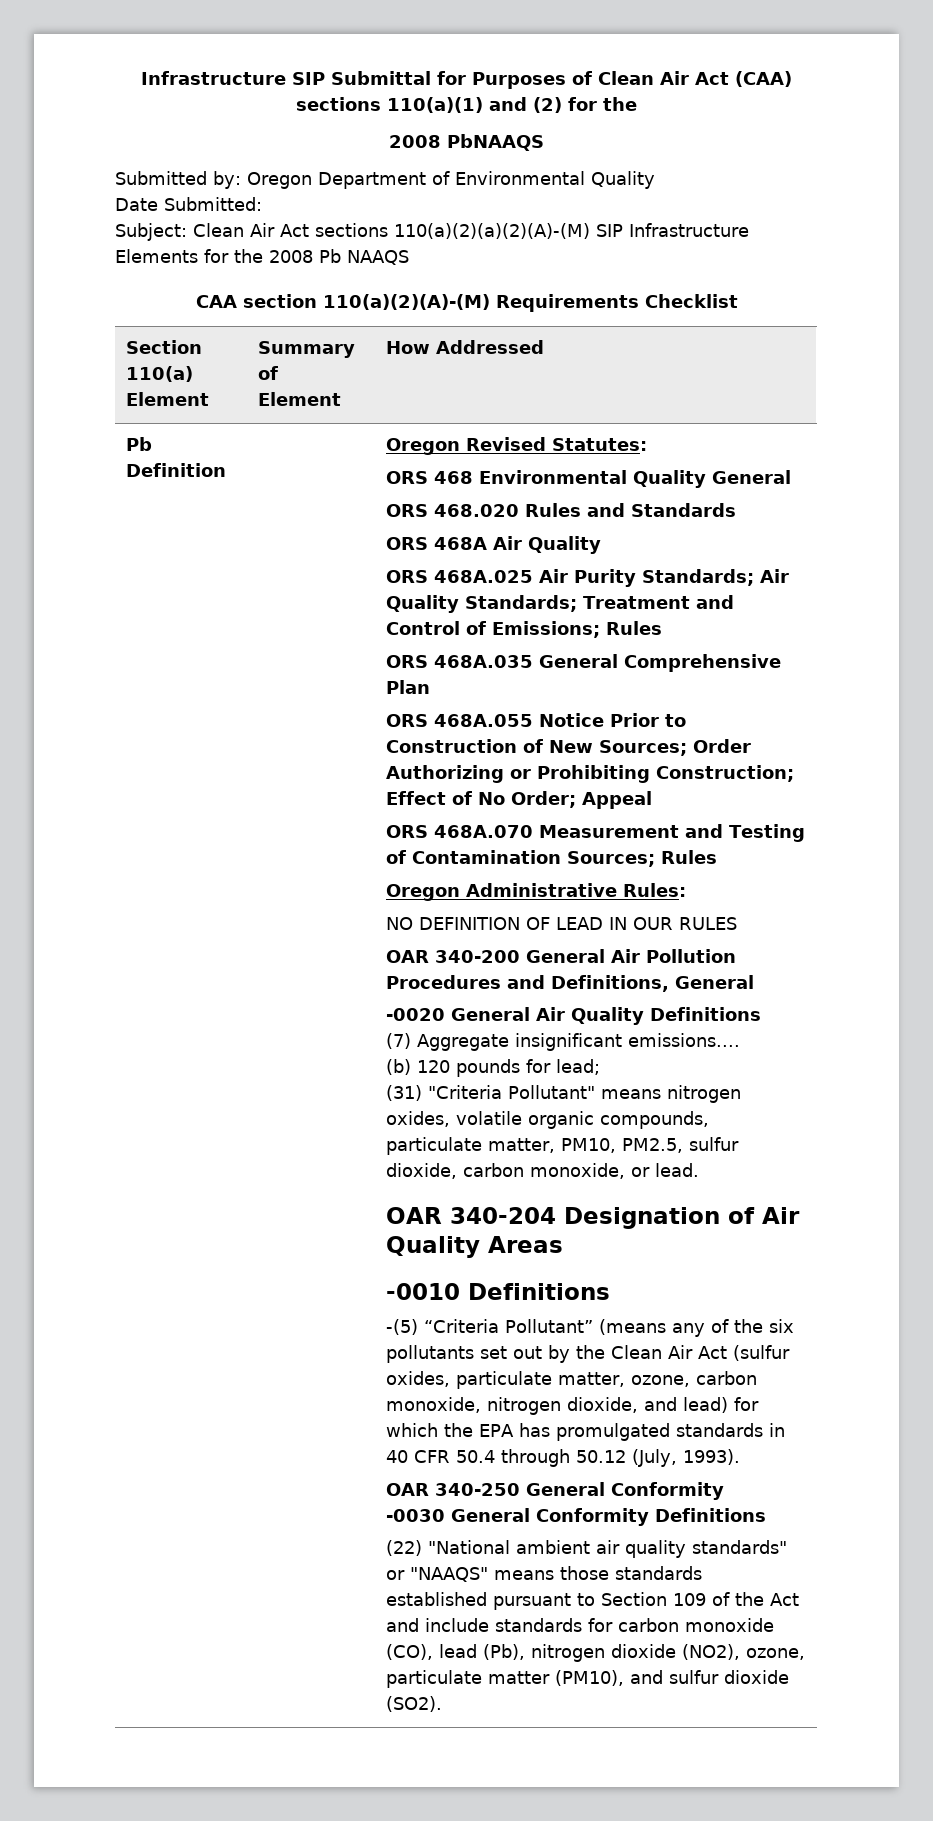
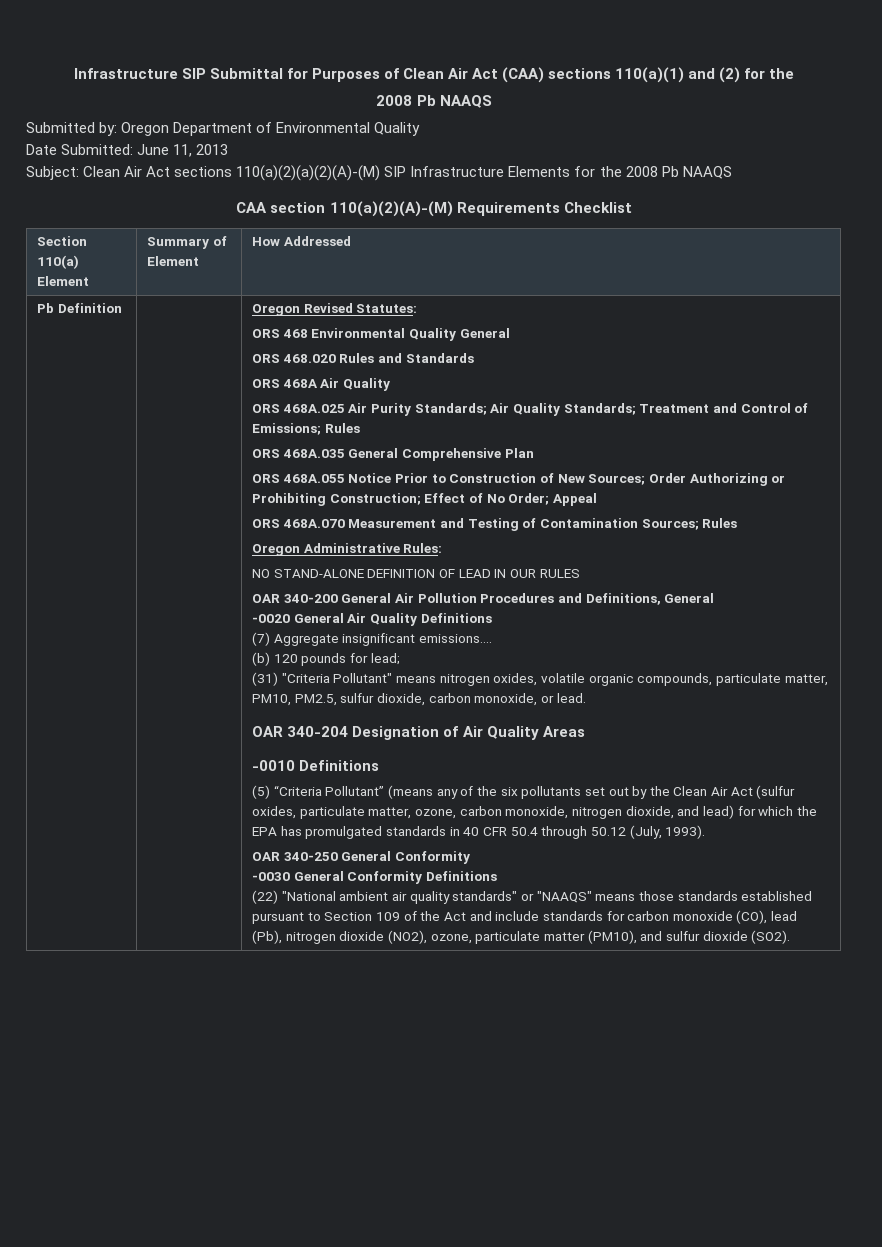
  Infrastructure SIP Submittal for Purposes of Clean Air Act (CAA) sections 110(a)(1) and (2) for the
- 2008 PbNAAQS
+ 2008 Pb NAAQS
- Date Submitted:
+ Date Submitted: June 11, 2013
- NO DEFINITION OF LEAD IN OUR RULES
+ NO STAND-ALONE DEFINITION OF LEAD IN OUR RULES
- -(5) “Criteria Pollutant” (means any of the six pollutants set out by the Clean Air Act (sulfur oxides, particulate matter, ozone, carbon monoxide, nitrogen dioxide, and lead) for which the EPA has promulgated standards in 40 CFR 50.4 through 50.12 (July, 1993).
+ (5) “Criteria Pollutant” (means any of the six pollutants set out by the Clean Air Act (sulfur oxides, particulate matter, ozone, carbon monoxide, nitrogen dioxide, and lead) for which the EPA has promulgated standards in 40 CFR 50.4 through 50.12 (July, 1993).

